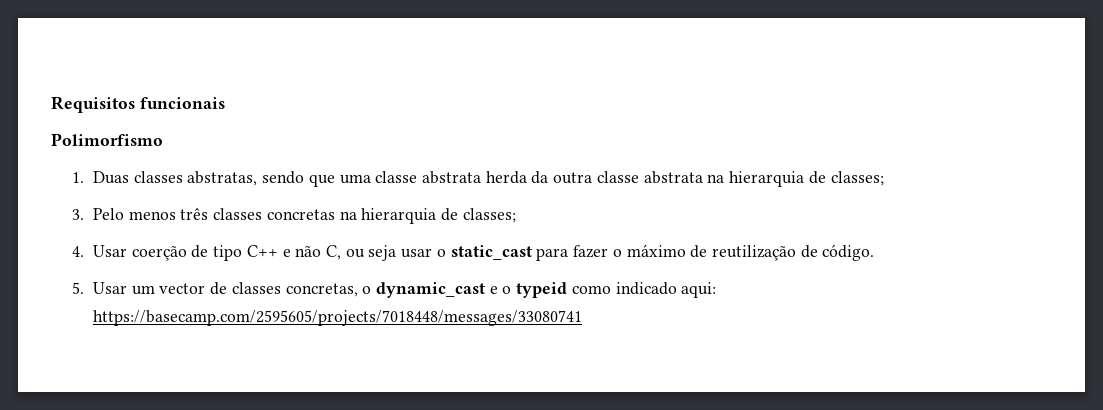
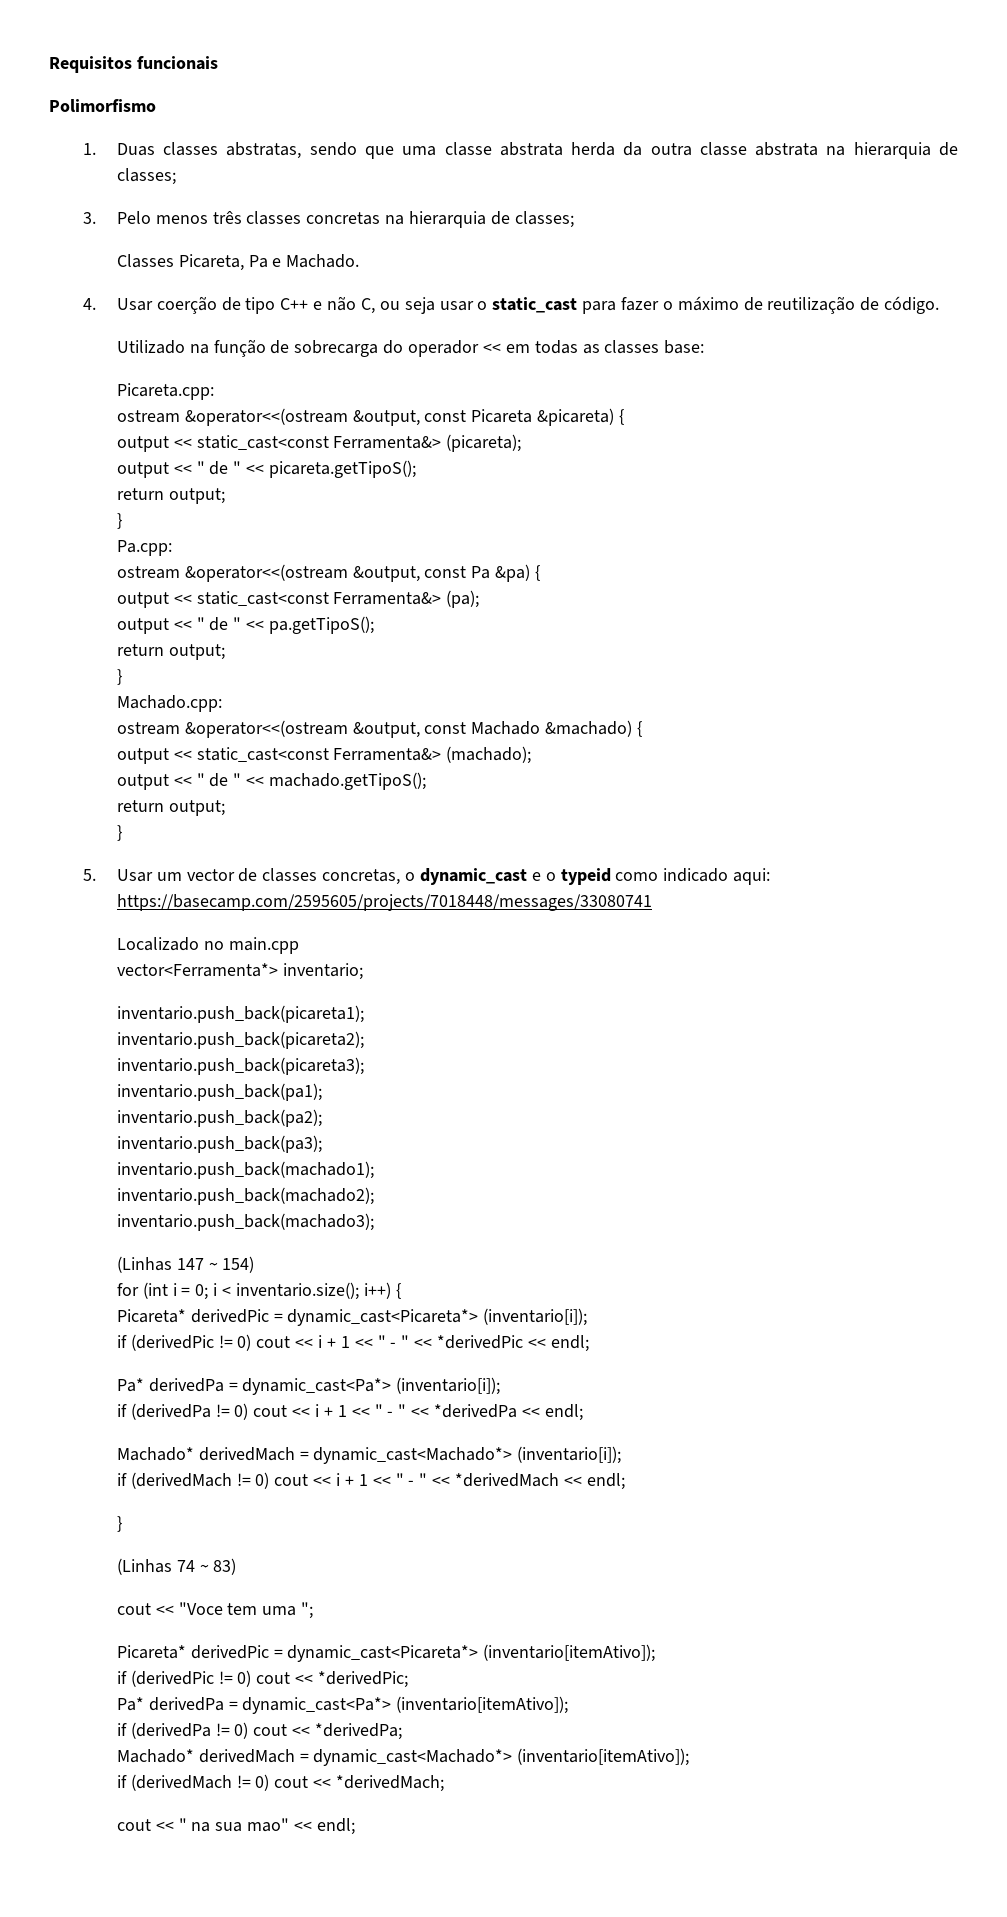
+ Classes Picareta, Pa e Machado.
+ Utilizado na função de sobrecarga do operador << em todas as classes base:
+ Picareta.cpp:
+ ostream &operator<<(ostream &output, const Picareta &picareta) {
+ output << static_cast<const Ferramenta&> (picareta);
+ output << " de " << picareta.getTipoS();
+ return output;
+ }
+ Pa.cpp:
+ ostream &operator<<(ostream &output, const Pa &pa) {
+ output << static_cast<const Ferramenta&> (pa);
+ output << " de " << pa.getTipoS();
+ return output;
+ }
+ Machado.cpp:
+ ostream &operator<<(ostream &output, const Machado &machado) {
+ output << static_cast<const Ferramenta&> (machado);
+ output << " de " << machado.getTipoS();
+ return output;
+ }
+ Localizado no main.cpp
+ vector<Ferramenta*> inventario;
+ inventario.push_back(picareta1);
+ inventario.push_back(picareta2);
+ inventario.push_back(picareta3);
+ inventario.push_back(pa1);
+ inventario.push_back(pa2);
+ inventario.push_back(pa3);
+ inventario.push_back(machado1);
+ inventario.push_back(machado2);
+ inventario.push_back(machado3);
+ (Linhas 147 ~ 154)
+ for (int i = 0; i < inventario.size(); i++) {
+ Picareta* derivedPic = dynamic_cast<Picareta*> (inventario[i]);
+ if (derivedPic != 0) cout << i + 1 << " - " << *derivedPic << endl;
+ Pa* derivedPa = dynamic_cast<Pa*> (inventario[i]);
+ if (derivedPa != 0) cout << i + 1 << " - " << *derivedPa << endl;
+ Machado* derivedMach = dynamic_cast<Machado*> (inventario[i]);
+ if (derivedMach != 0) cout << i + 1 << " - " << *derivedMach << endl;
+ }
+ (Linhas 74 ~ 83)
+ cout << "Voce tem uma ";
+ Picareta* derivedPic = dynamic_cast<Picareta*> (inventario[itemAtivo]);
+ if (derivedPic != 0) cout << *derivedPic;
+ Pa* derivedPa = dynamic_cast<Pa*> (inventario[itemAtivo]);
+ if (derivedPa != 0) cout << *derivedPa;
+ Machado* derivedMach = dynamic_cast<Machado*> (inventario[itemAtivo]);
+ if (derivedMach != 0) cout << *derivedMach;
+ cout << " na sua mao" << endl;

